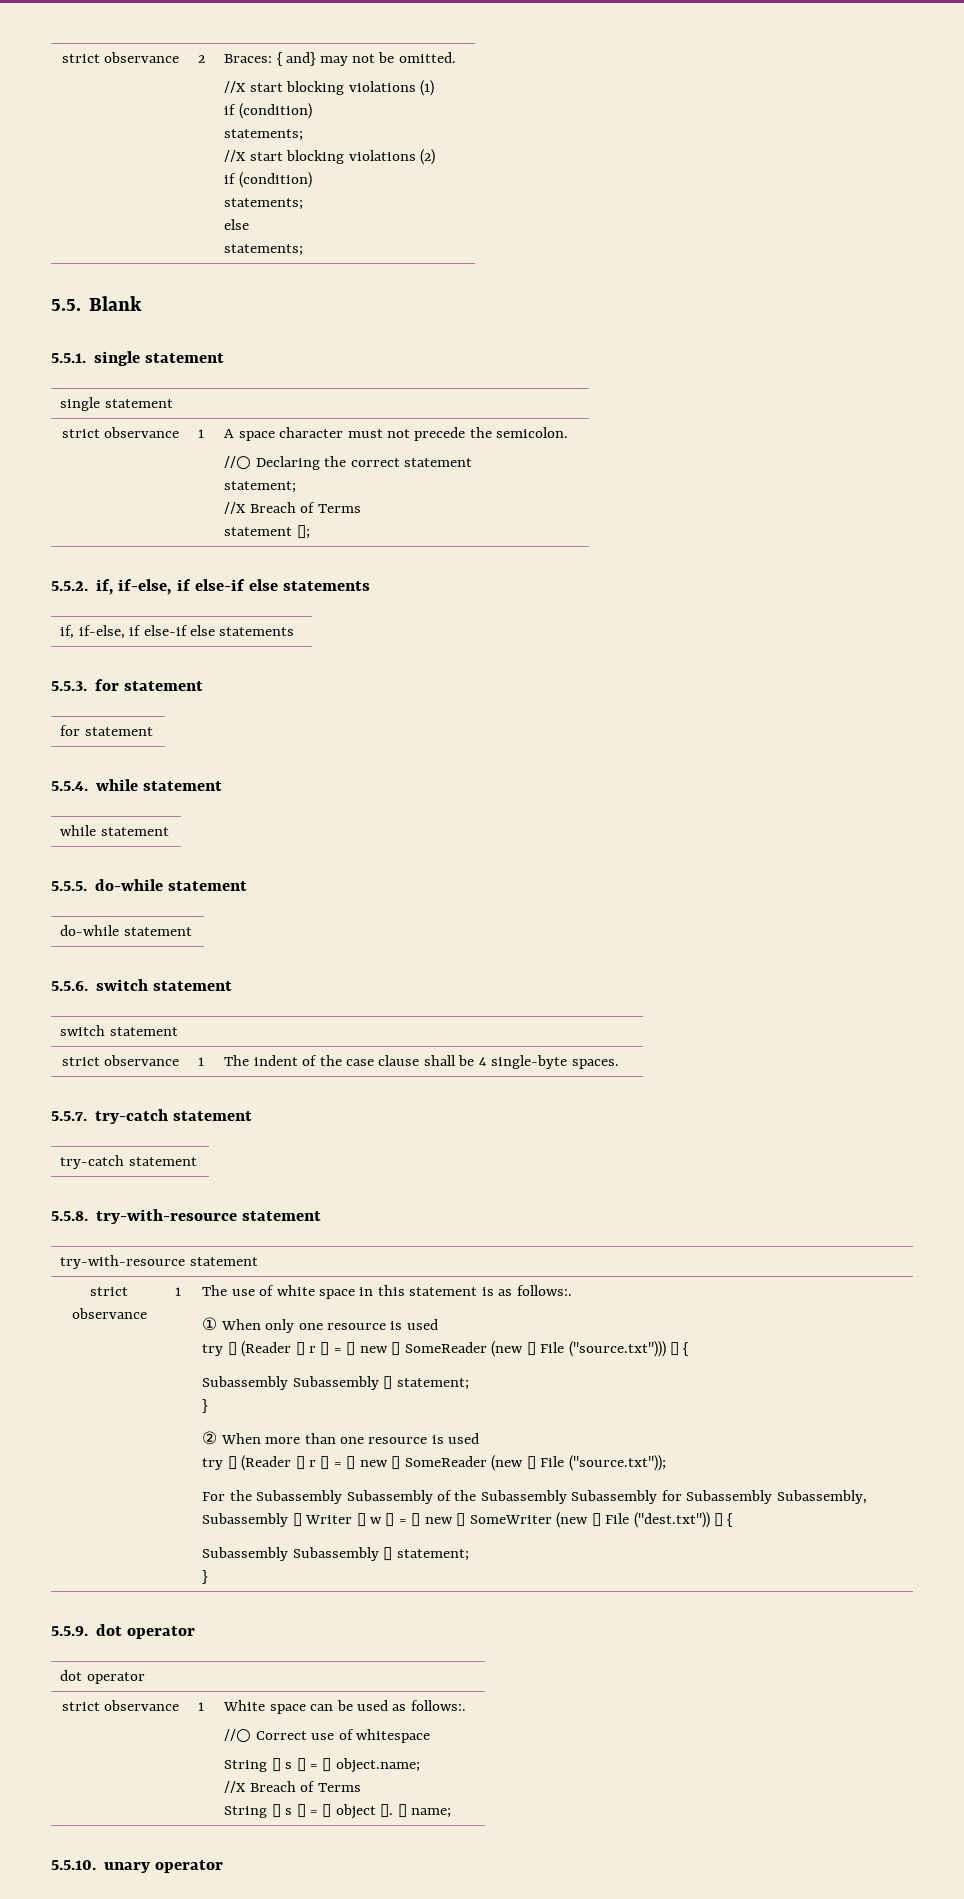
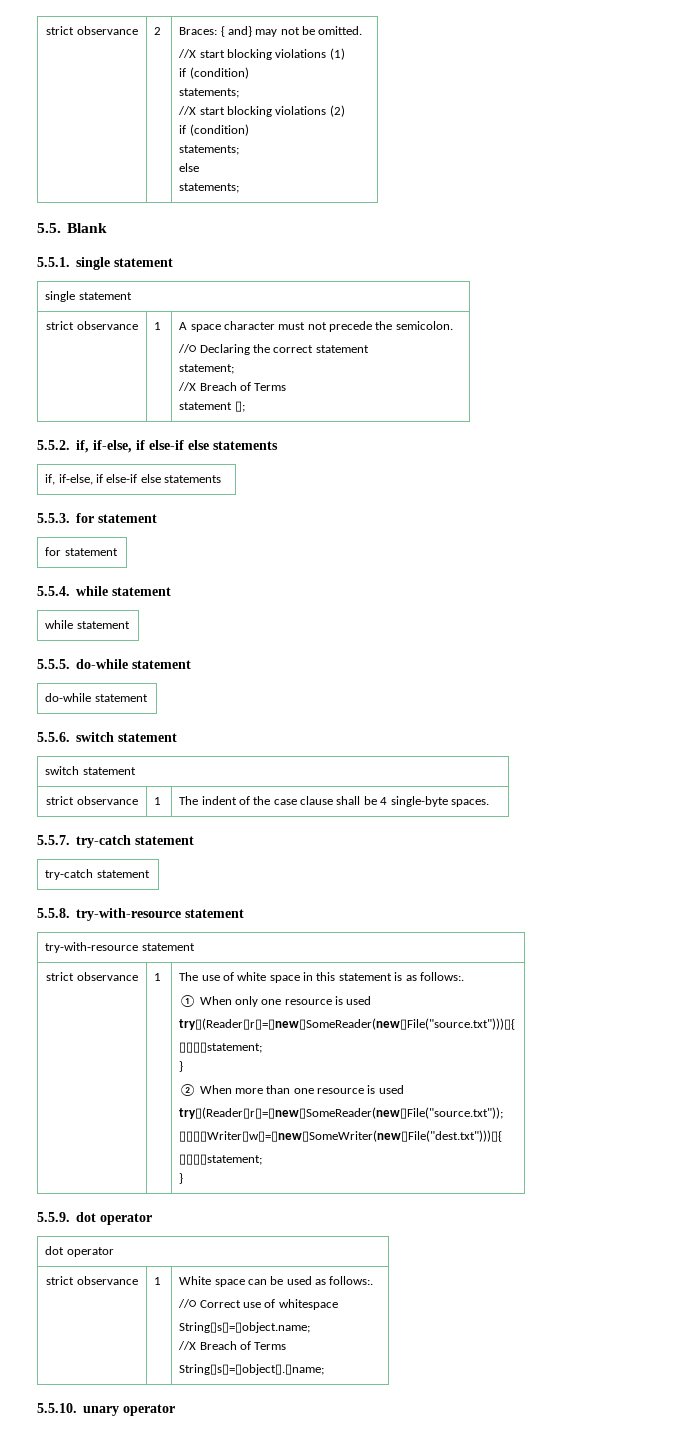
- try ▯ (Reader ▯ r ▯ = ▯ new ▯ SomeReader (new ▯ File ("source.txt"))) ▯ {
- Subassembly Subassembly ▯ statement;
+ try▯(Reader▯r▯=▯new▯SomeReader(new▯File("source.txt")))▯{
+ ▯▯▯▯statement;
- try ▯ (Reader ▯ r ▯ = ▯ new ▯ SomeReader (new ▯ File ("source.txt"));
- For the Subassembly Subassembly of the Subassembly Subassembly for Subassembly Subassembly, Subassembly ▯ Writer ▯ w ▯ = ▯ new ▯ SomeWriter (new ▯ File ("dest.txt")) ▯ {
- Subassembly Subassembly ▯ statement;
+ try▯(Reader▯r▯=▯new▯SomeReader(new▯File("source.txt"));
+ ▯▯▯▯Writer▯w▯=▯new▯SomeWriter(new▯File("dest.txt")))▯{
+ ▯▯▯▯statement;
  strict observance | 1 | White space can be used as follows:.
  //○ Correct use of whitespace
- String ▯ s ▯ = ▯ object.name;
+ String▯s▯=▯object.name;
  //X Breach of Terms
- String ▯ s ▯ = ▯ object ▯. ▯ name;
+ String▯s▯=▯object▯.▯name;

